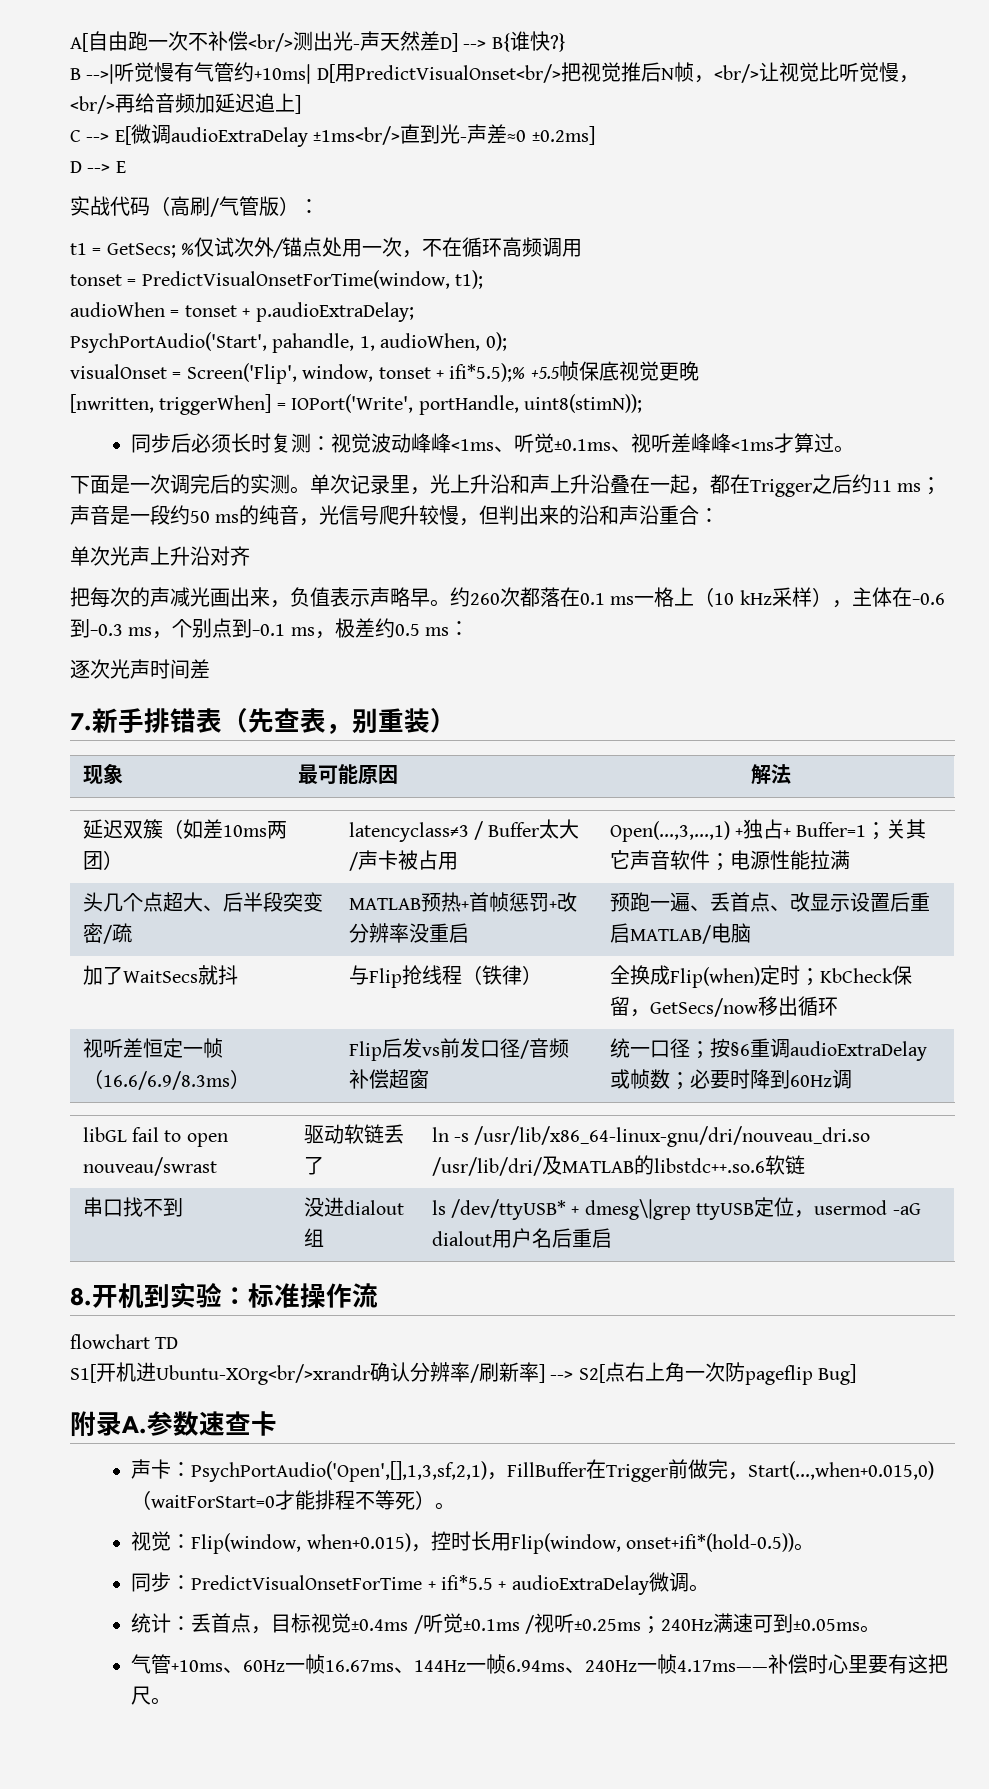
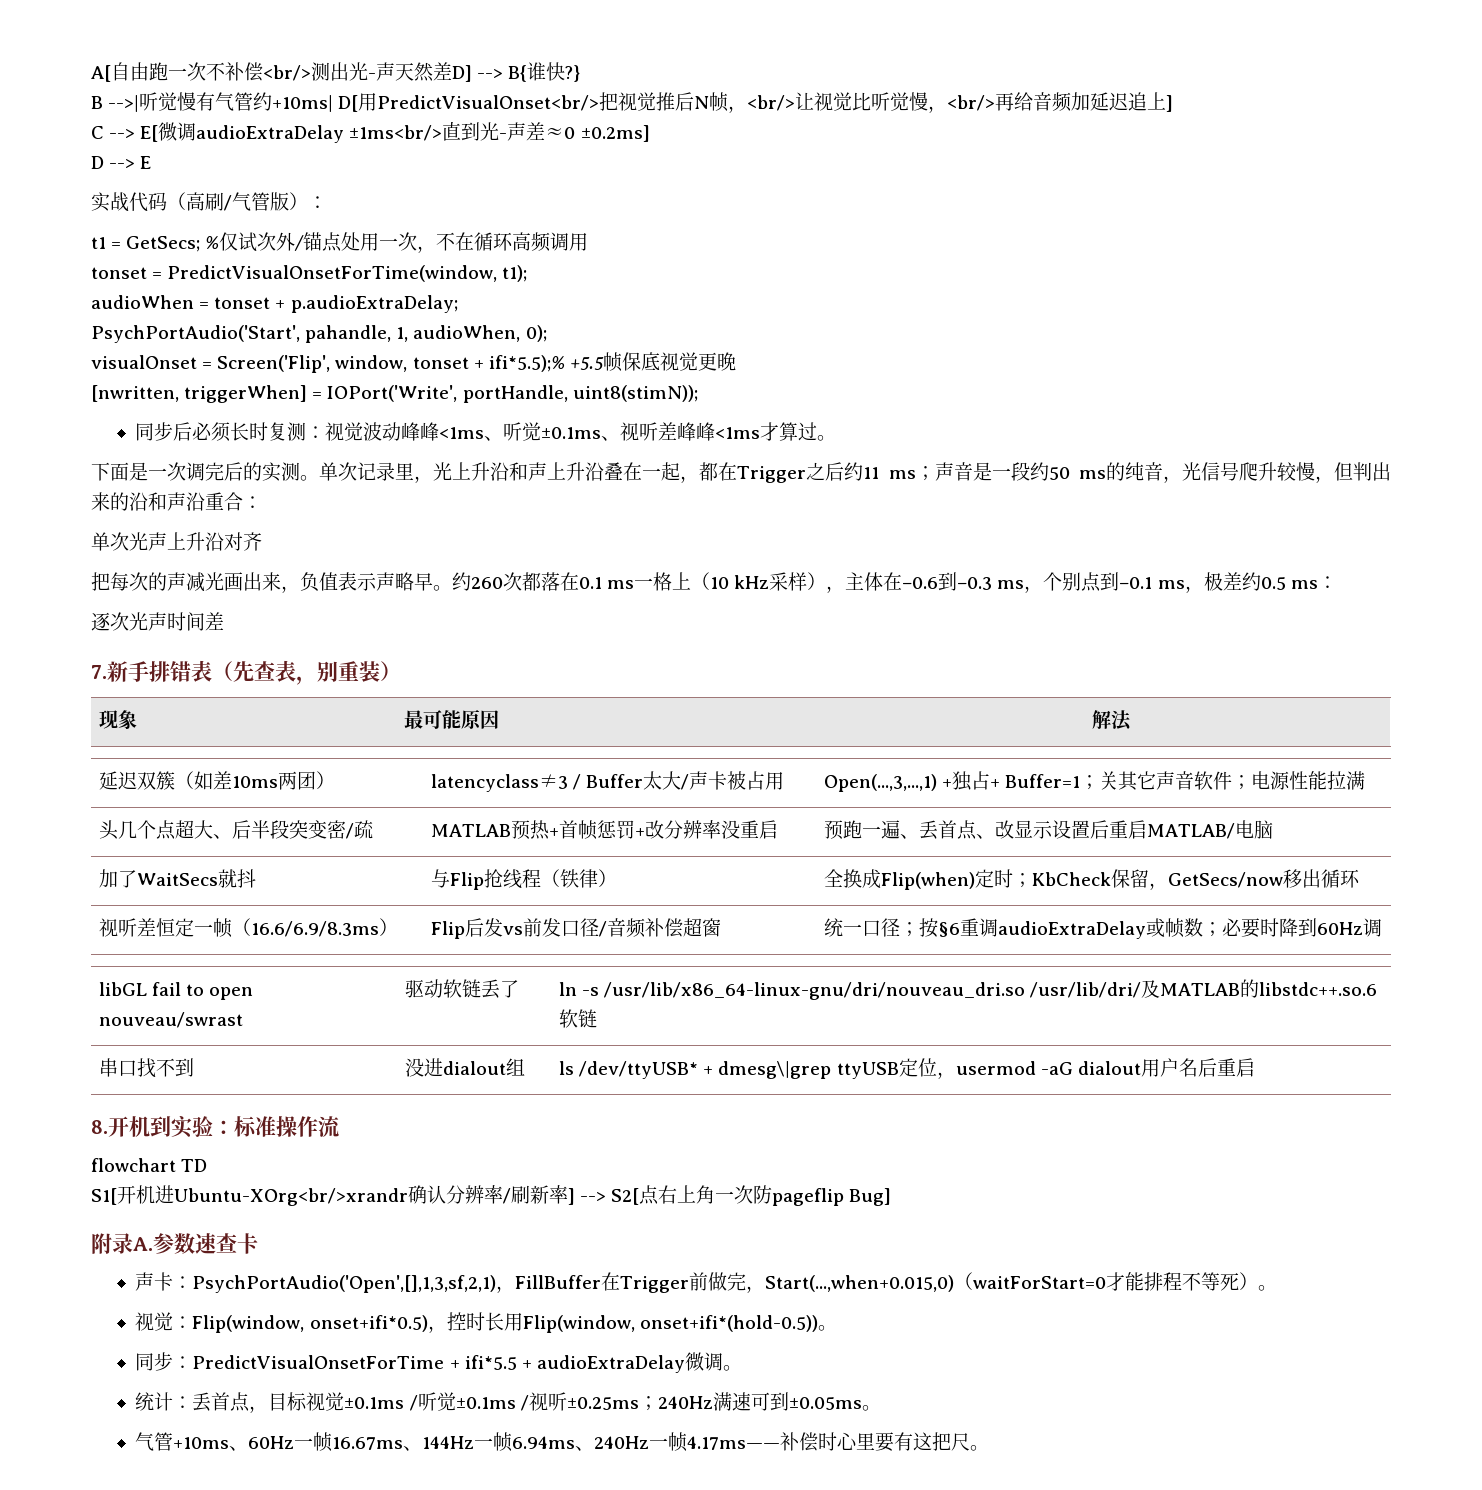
- 视觉：Flip(window, when+0.015)，控时长用Flip(window, onset+ifi*(hold-0.5))。
+ 视觉：Flip(window, onset+ifi*0.5)，控时长用Flip(window, onset+ifi*(hold-0.5))。
- 统计：丢首点，目标视觉±0.4ms /听觉±0.1ms /视听±0.25ms；240Hz满速可到±0.05ms。
+ 统计：丢首点，目标视觉±0.1ms /听觉±0.1ms /视听±0.25ms；240Hz满速可到±0.05ms。

